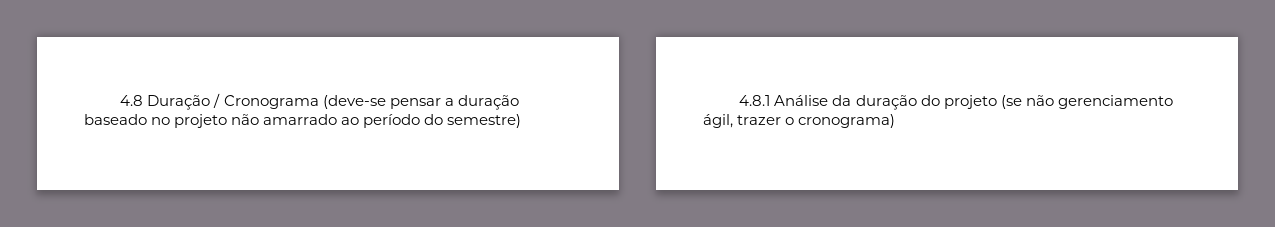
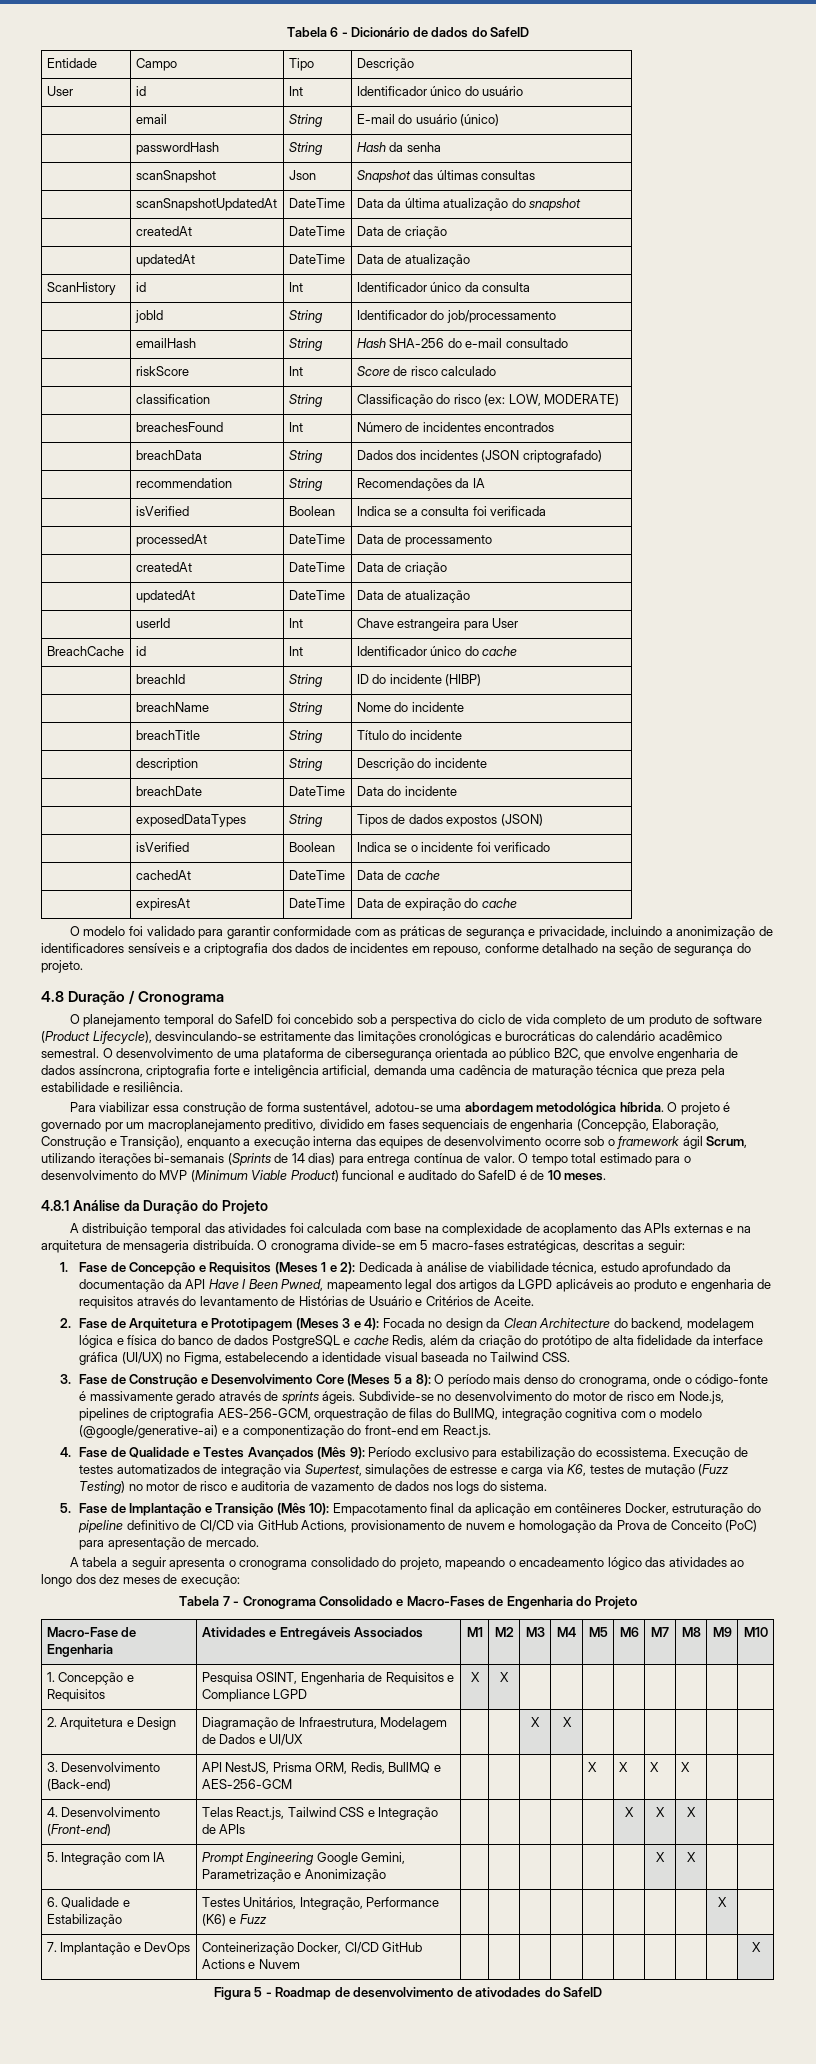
- 4.8 Duração / Cronograma (deve-se pensar a duração baseado no projeto não amarrado ao período do semestre)
- 4.8.1 Análise da duração do projeto (se não gerenciamento ágil, trazer o cronograma)
+ Tabela 6 - Dicionário de dados do SafeID
+ Entidade | Campo | Tipo | Descrição
+ User | id | Int | Identificador único do usuário
+ | email | String | E-mail do usuário (único)
+ | passwordHash | String | Hash da senha
+ | scanSnapshot | Json | Snapshot das últimas consultas
+ | scanSnapshotUpdatedAt | DateTime | Data da última atualização do snapshot
+ | createdAt | DateTime | Data de criação
+ | updatedAt | DateTime | Data de atualização
+ ScanHistory | id | Int | Identificador único da consulta
+ | jobId | String | Identificador do job/processamento
+ | emailHash | String | Hash SHA-256 do e-mail consultado
+ | riskScore | Int | Score de risco calculado
+ | classification | String | Classificação do risco (ex: LOW, MODERATE)
+ | breachesFound | Int | Número de incidentes encontrados
+ | breachData | String | Dados dos incidentes (JSON criptografado)
+ | recommendation | String | Recomendações da IA
+ | isVerified | Boolean | Indica se a consulta foi verificada
+ | processedAt | DateTime | Data de processamento
+ | createdAt | DateTime | Data de criação
+ | updatedAt | DateTime | Data de atualização
+ | userId | Int | Chave estrangeira para User
+ BreachCache | id | Int | Identificador único do cache
+ | breachId | String | ID do incidente (HIBP)
+ | breachName | String | Nome do incidente
+ | breachTitle | String | Título do incidente
+ | description | String | Descrição do incidente
+ | breachDate | DateTime | Data do incidente
+ | exposedDataTypes | String | Tipos de dados expostos (JSON)
+ | isVerified | Boolean | Indica se o incidente foi verificado
+ | cachedAt | DateTime | Data de cache
+ | expiresAt | DateTime | Data de expiração do cache
+ O modelo foi validado para garantir conformidade com as práticas de segurança e privacidade, incluindo a anonimização de identificadores sensíveis e a criptografia dos dados de incidentes em repouso, conforme detalhado na seção de segurança do projeto.
+ 4.8 Duração / Cronograma
+ O planejamento temporal do SafeID foi concebido sob a perspectiva do ciclo de vida completo de um produto de software (Product Lifecycle), desvinculando-se estritamente das limitações cronológicas e burocráticas do calendário acadêmico semestral. O desenvolvimento de uma plataforma de cibersegurança orientada ao público B2C, que envolve engenharia de dados assíncrona, criptografia forte e inteligência artificial, demanda uma cadência de maturação técnica que preza pela estabilidade e resiliência.
+ Para viabilizar essa construção de forma sustentável, adotou-se uma abordagem metodológica híbrida. O projeto é governado por um macroplanejamento preditivo, dividido em fases sequenciais de engenharia (Concepção, Elaboração, Construção e Transição), enquanto a execução interna das equipes de desenvolvimento ocorre sob o framework ágil Scrum, utilizando iterações bi-semanais (Sprints de 14 dias) para entrega contínua de valor. O tempo total estimado para o desenvolvimento do MVP (Minimum Viable Product) funcional e auditado do SafeID é de 10 meses.
+ 4.8.1 Análise da Duração do Projeto
+ A distribuição temporal das atividades foi calculada com base na complexidade de acoplamento das APIs externas e na arquitetura de mensageria distribuída. O cronograma divide-se em 5 macro-fases estratégicas, descritas a seguir:
+ 1. Fase de Concepção e Requisitos (Meses 1 e 2): Dedicada à análise de viabilidade técnica, estudo aprofundado da documentação da API Have I Been Pwned, mapeamento legal dos artigos da LGPD aplicáveis ao produto e engenharia de requisitos através do levantamento de Histórias de Usuário e Critérios de Aceite.
+ 2. Fase de Arquitetura e Prototipagem (Meses 3 e 4): Focada no design da Clean Architecture do backend, modelagem lógica e física do banco de dados PostgreSQL e cache Redis, além da criação do protótipo de alta fidelidade da interface gráfica (UI/UX) no Figma, estabelecendo a identidade visual baseada no Tailwind CSS.
+ 3. Fase de Construção e Desenvolvimento Core (Meses 5 a 8): O período mais denso do cronograma, onde o código-fonte é massivamente gerado através de sprints ágeis. Subdivide-se no desenvolvimento do motor de risco em Node.js, pipelines de criptografia AES-256-GCM, orquestração de filas do BullMQ, integração cognitiva com o modelo (@google/generative-ai) e a componentização do front-end em React.js.
+ 4. Fase de Qualidade e Testes Avançados (Mês 9): Período exclusivo para estabilização do ecossistema. Execução de testes automatizados de integração via Supertest, simulações de estresse e carga via K6, testes de mutação (Fuzz Testing) no motor de risco e auditoria de vazamento de dados nos logs do sistema.
+ 5. Fase de Implantação e Transição (Mês 10): Empacotamento final da aplicação em contêineres Docker, estruturação do pipeline definitivo de CI/CD via GitHub Actions, provisionamento de nuvem e homologação da Prova de Conceito (PoC) para apresentação de mercado.
+ A tabela a seguir apresenta o cronograma consolidado do projeto, mapeando o encadeamento lógico das atividades ao longo dos dez meses de execução:
+ Tabela 7 - Cronograma Consolidado e Macro-Fases de Engenharia do Projeto
+ Macro-Fase de Engenharia | Atividades e Entregáveis Associados | M1 | M2 | M3 | M4 | M5 | M6 | M7 | M8 | M9 | M10
+ 1. Concepção e Requisitos | Pesquisa OSINT, Engenharia de Requisitos e Compliance LGPD | X | X | | | | | | | |
+ 2. Arquitetura e Design | Diagramação de Infraestrutura, Modelagem de Dados e UI/UX | | | X | X | | | | | |
+ 3. Desenvolvimento (Back-end) | API NestJS, Prisma ORM, Redis, BullMQ e AES-256-GCM | | | | | X | X | X | X | |
+ 4. Desenvolvimento (Front-end) | Telas React.js, Tailwind CSS e Integração de APIs | | | | | | X | X | X | |
+ 5. Integração com IA | Prompt Engineering Google Gemini, Parametrização e Anonimização | | | | | | | X | X | |
+ 6. Qualidade e Estabilização | Testes Unitários, Integração, Performance (K6) e Fuzz | | | | | | | | | X |
+ 7. Implantação e DevOps | Conteinerização Docker, CI/CD GitHub Actions e Nuvem | | | | | | | | | | X
+ Figura 5 - Roadmap de desenvolvimento de ativodades do SafeID

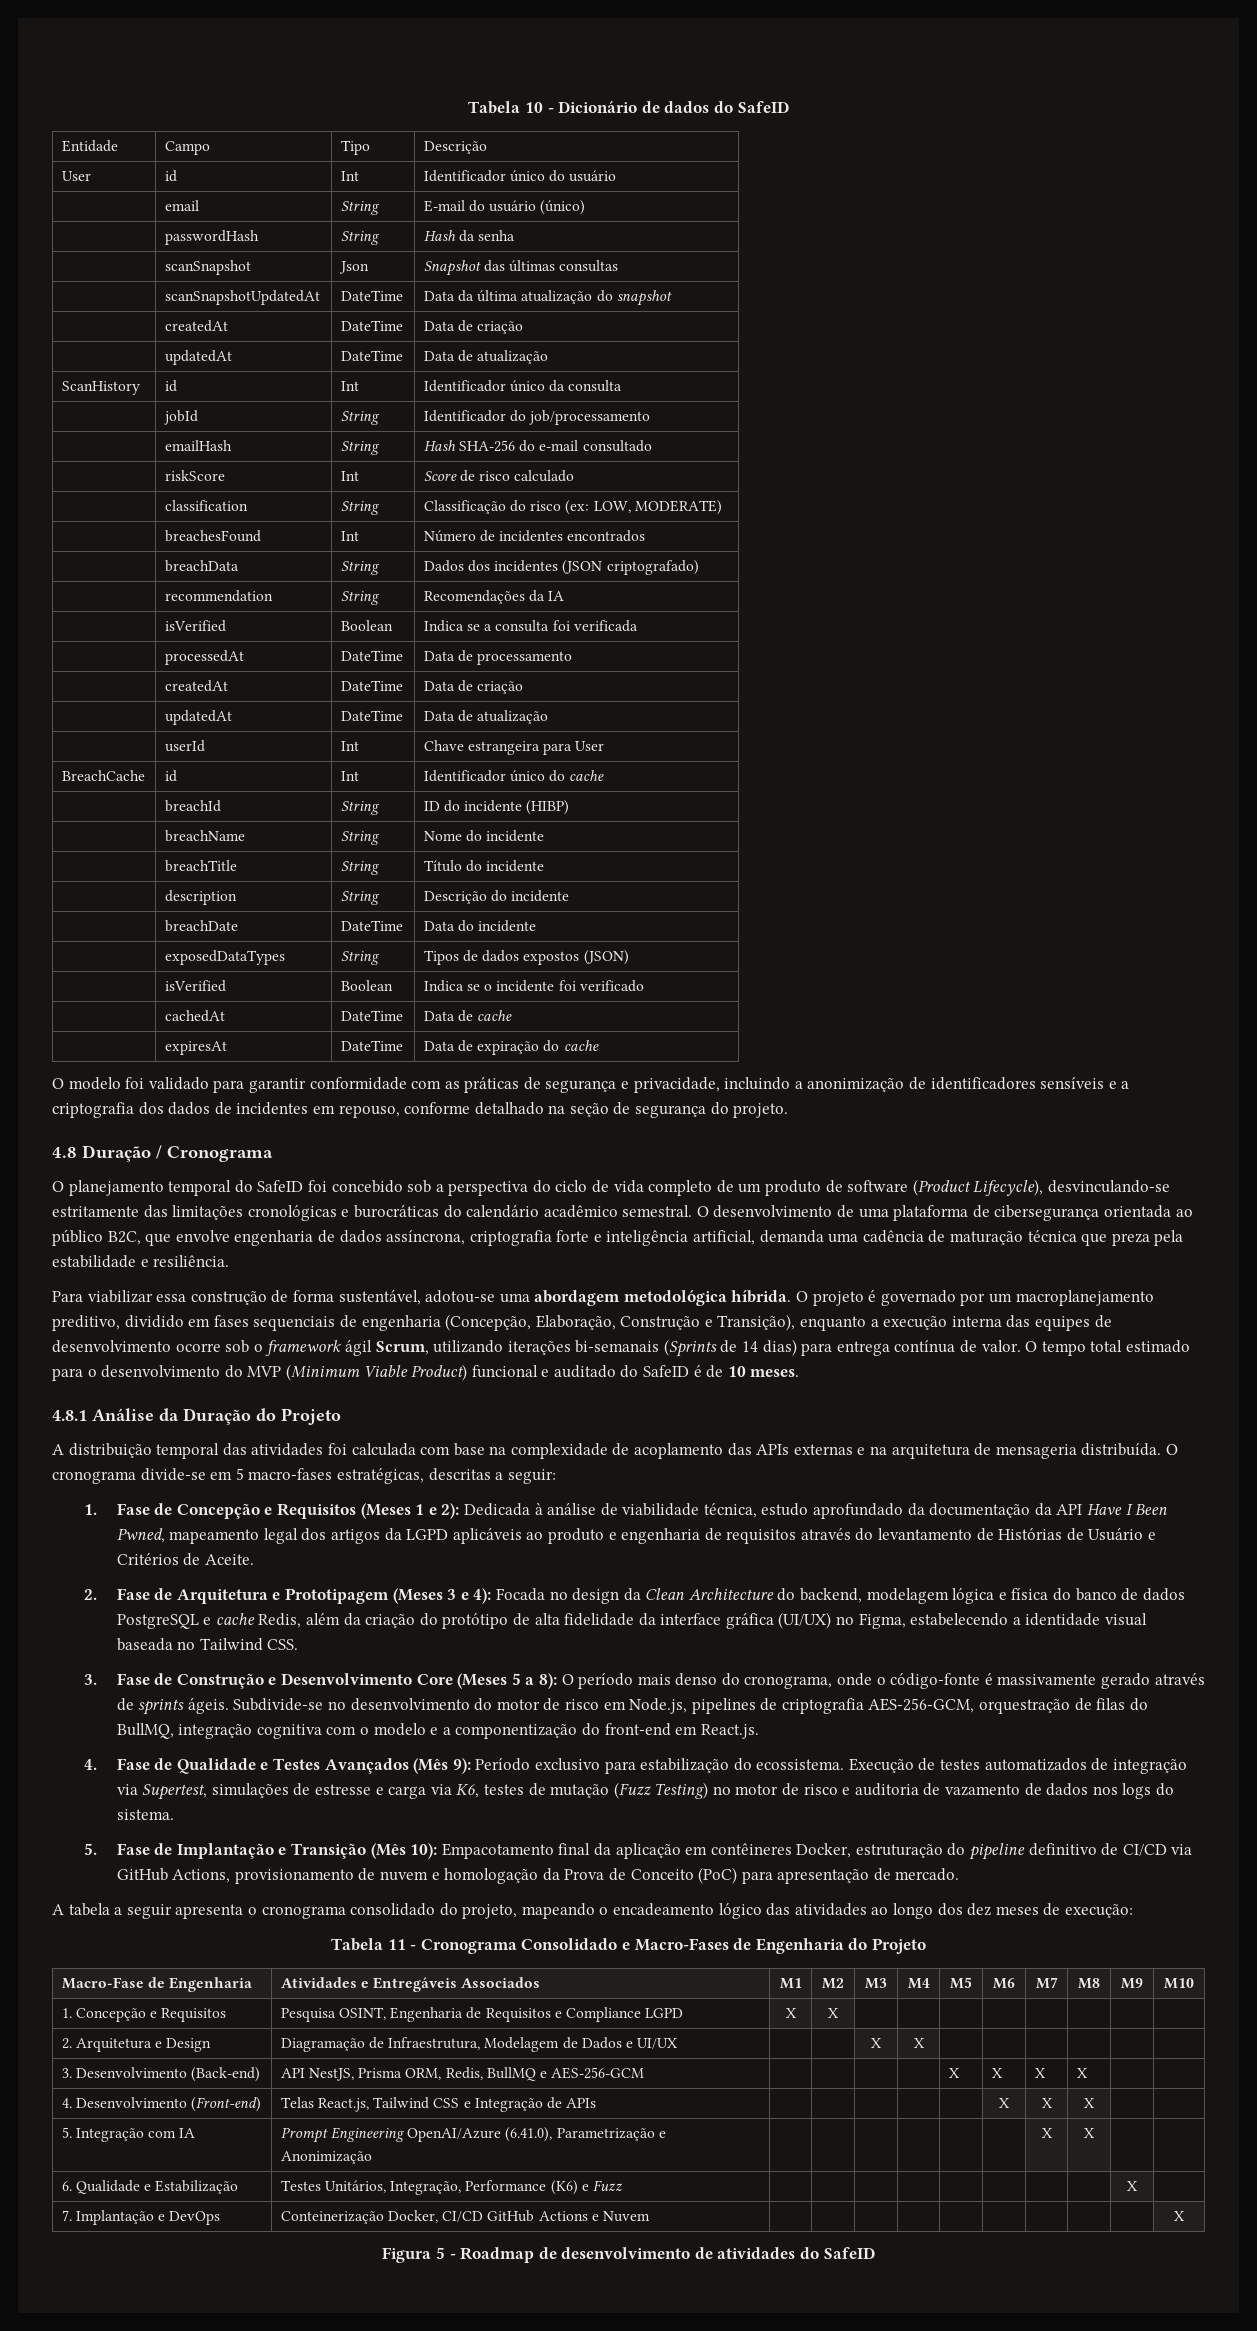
- Tabela 6 - Dicionário de dados do SafeID
+ Tabela 10 - Dicionário de dados do SafeID
- Subdivide-se no desenvolvimento do motor de risco em Node.js, pipelines de criptografia AES-256-GCM, orquestração de filas do BullMQ, integração cognitiva com o modelo (@google/generative-ai) e a componentização do front-end em React.js.
+ Subdivide-se no desenvolvimento do motor de risco em Node.js, pipelines de criptografia AES-256-GCM, orquestração de filas do BullMQ, integração cognitiva com o modelo e a componentização do front-end em React.js.
- Tabela 7 - Cronograma Consolidado e Macro-Fases de Engenharia do Projeto
+ Tabela 11 - Cronograma Consolidado e Macro-Fases de Engenharia do Projeto
- 5. Integração com IA | Prompt Engineering Google Gemini, Parametrização e Anonimização | | | | | | | X | X | |
+ 5. Integração com IA | Prompt Engineering OpenAI/Azure (6.41.0), Parametrização e Anonimização | | | | | | | X | X | |
- Figura 5 - Roadmap de desenvolvimento de ativodades do SafeID
+ Figura 5 - Roadmap de desenvolvimento de atividades do SafeID

